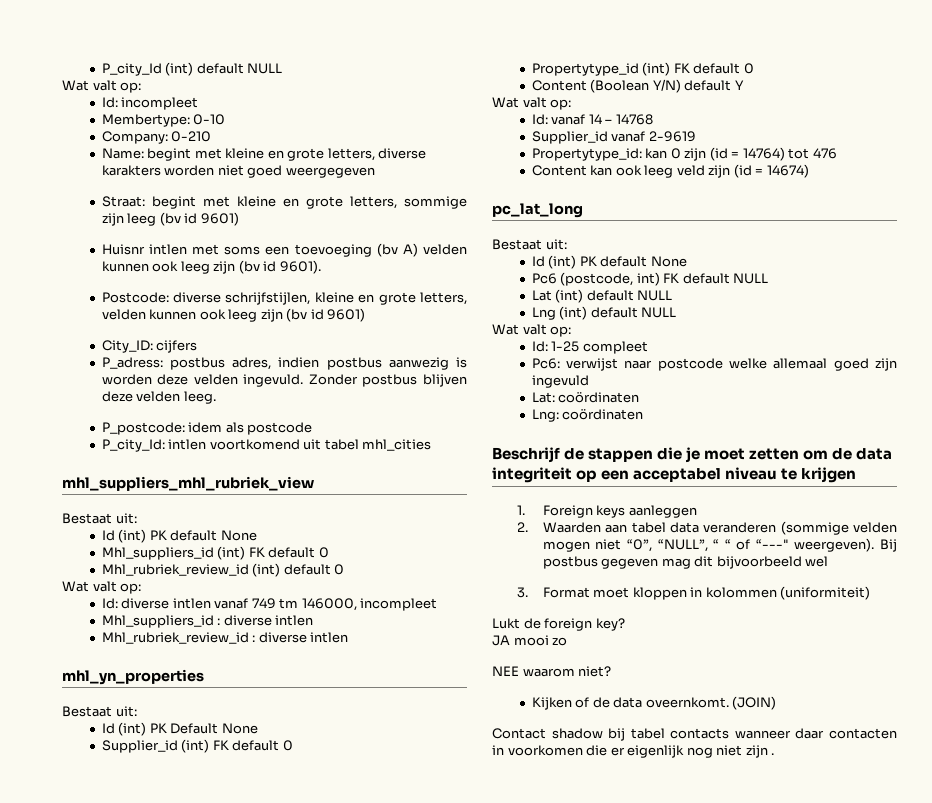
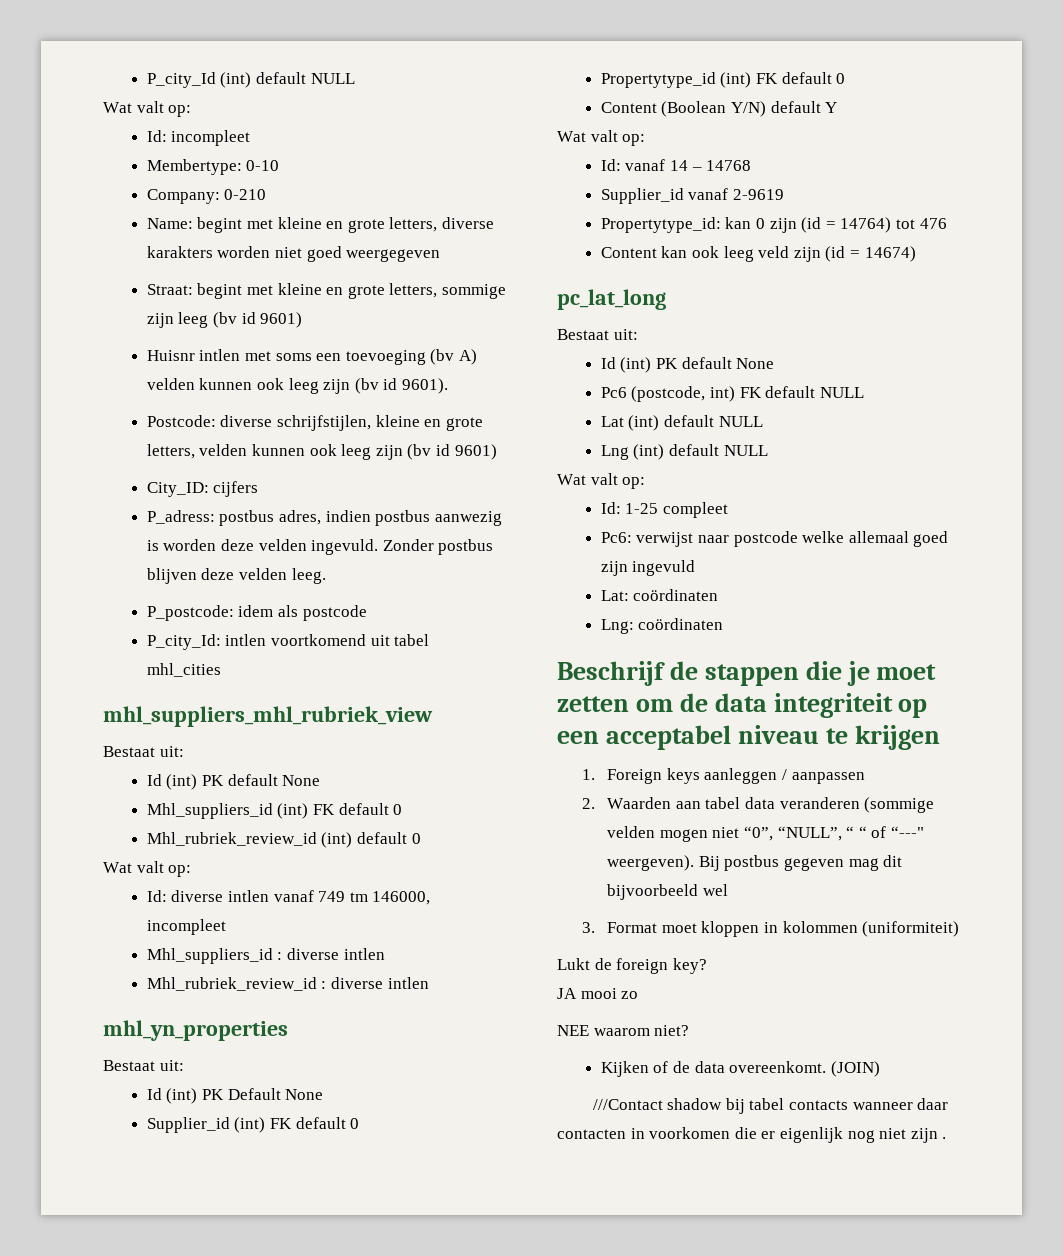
- 1. Foreign keys aanleggen
+ 1. Foreign keys aanleggen / aanpassen
- Kijken of de data oveernkomt.
+ Kijken of de data overeenkomt.
- Contact shadow bij tabel contacts wanneer daar contacten in voorkomen die er eigenlijk nog niet zijn .
+ ///Contact shadow bij tabel contacts wanneer daar contacten in voorkomen die er eigenlijk nog niet zijn .

